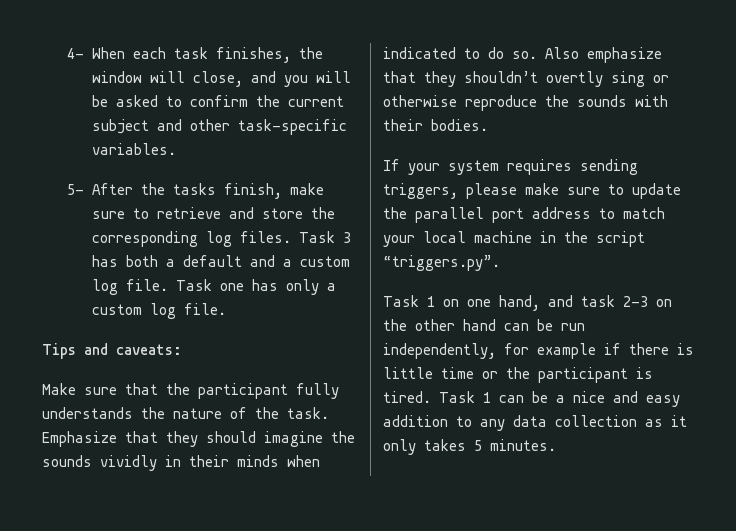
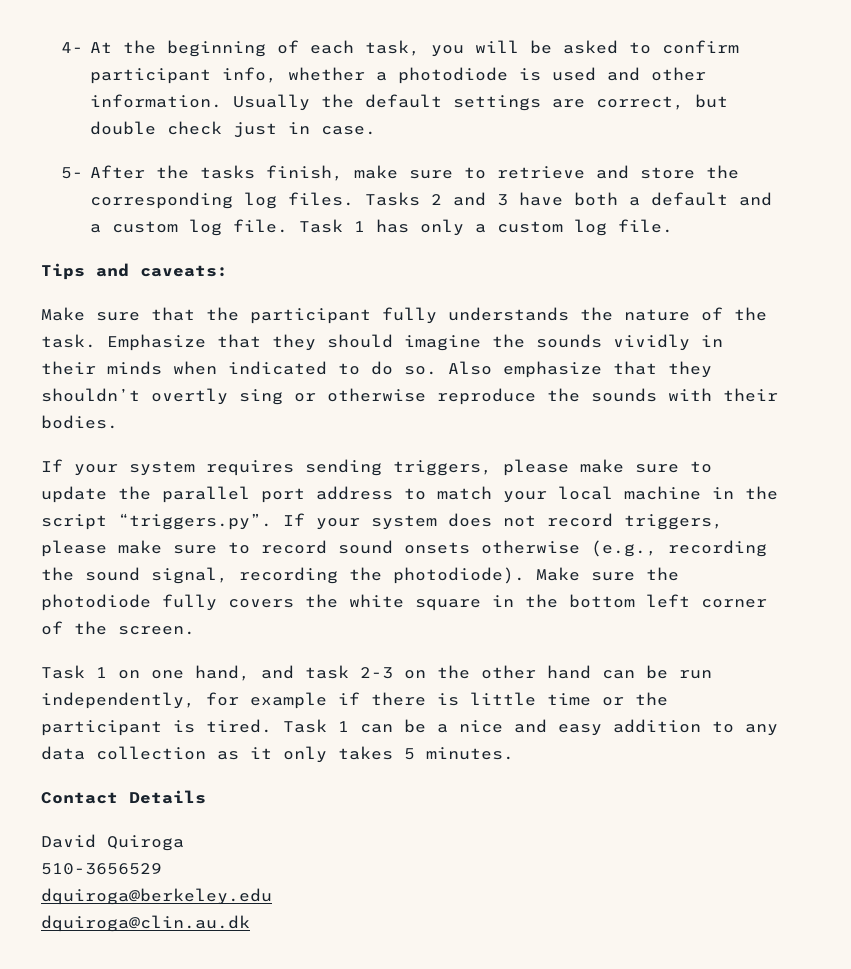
- 4- When each task finishes, the window will close, and you will be asked to confirm the current subject and other task-specific variables.
+ 4- At the beginning of each task, you will be asked to confirm participant info, whether a photodiode is used and other information. Usually the default settings are correct, but double check just in case.
- Task 3 has both a default and a custom log file.
+ Tasks 2 and 3 have both a default and a custom log file.
- Task one has only a custom log file.
+ Task 1 has only a custom log file.
- If your system requires sending triggers, please make sure to update the parallel port address to match your local machine in the script “triggers.py”.
+ If your system requires sending triggers, please make sure to update the parallel port address to match your local machine in the script “triggers.py”. If your system does not record triggers, please make sure to record sound onsets otherwise (e.g., recording the sound signal, recording the photodiode). Make sure the photodiode fully covers the white square in the bottom left corner of the screen.
+ Contact Details
+ David Quiroga
+ 510-3656529
+ dquiroga@berkeley.edu
+ dquiroga@clin.au.dk

